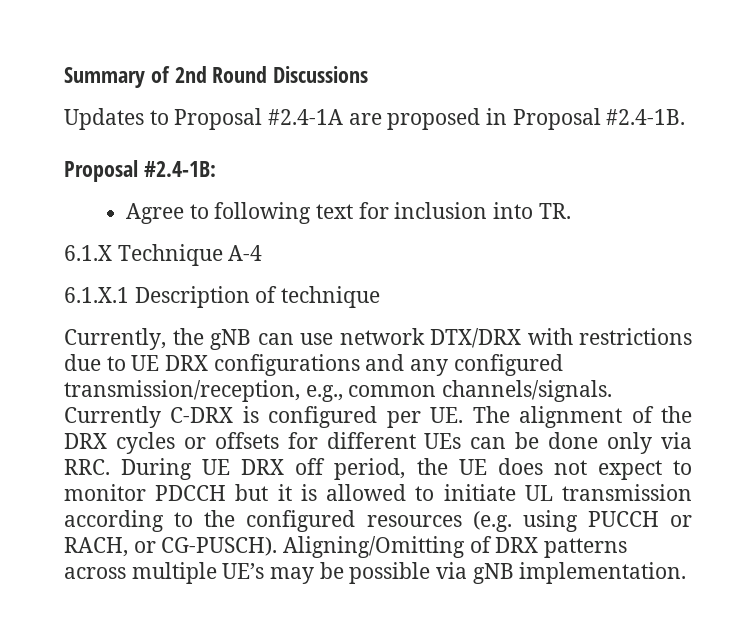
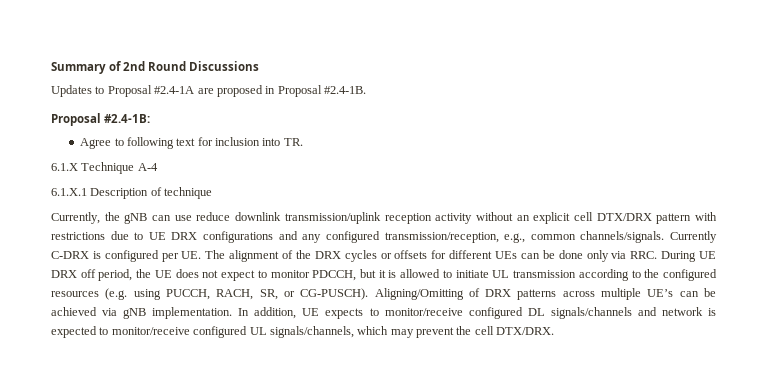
- Currently, the gNB can use network DTX/DRX with restrictions due to UE DRX configurations and any configured transmission/reception, e.g., common channels/signals.
+ Currently, the gNB can use reduce downlink transmission/uplink reception activity without an explicit cell DTX/DRX pattern with restrictions due to UE DRX configurations and any configured transmission/reception, e.g., common channels/signals.
- Currently C-DRX is configured per UE. The alignment of the DRX cycles or offsets for different UEs can be done only via RRC. During UE DRX off period, the UE does not expect to monitor PDCCH but it is allowed to initiate UL transmission according to the configured resources (e.g. using PUCCH or RACH, or CG-PUSCH).
+ Currently C-DRX is configured per UE. The alignment of the DRX cycles or offsets for different UEs can be done only via RRC. During UE DRX off period, the UE does not expect to monitor PDCCH, but it is allowed to initiate UL transmission according to the configured resources (e.g. using PUCCH, RACH, SR, or CG-PUSCH).
- Aligning/Omitting of DRX patterns across multiple UE’s may be possible via gNB implementation.
+ Aligning/Omitting of DRX patterns across multiple UE’s can be achieved via gNB implementation. In addition, UE expects to monitor/receive configured DL signals/channels and network is expected to monitor/receive configured UL signals/channels, which may prevent the cell DTX/DRX.

